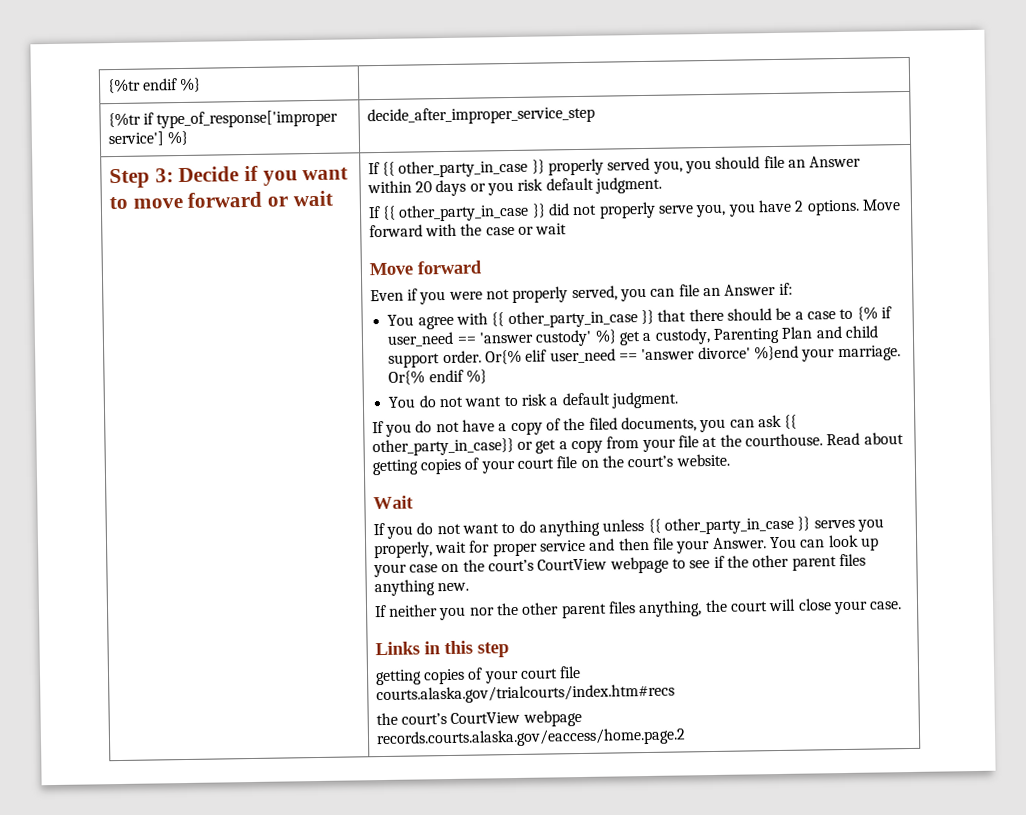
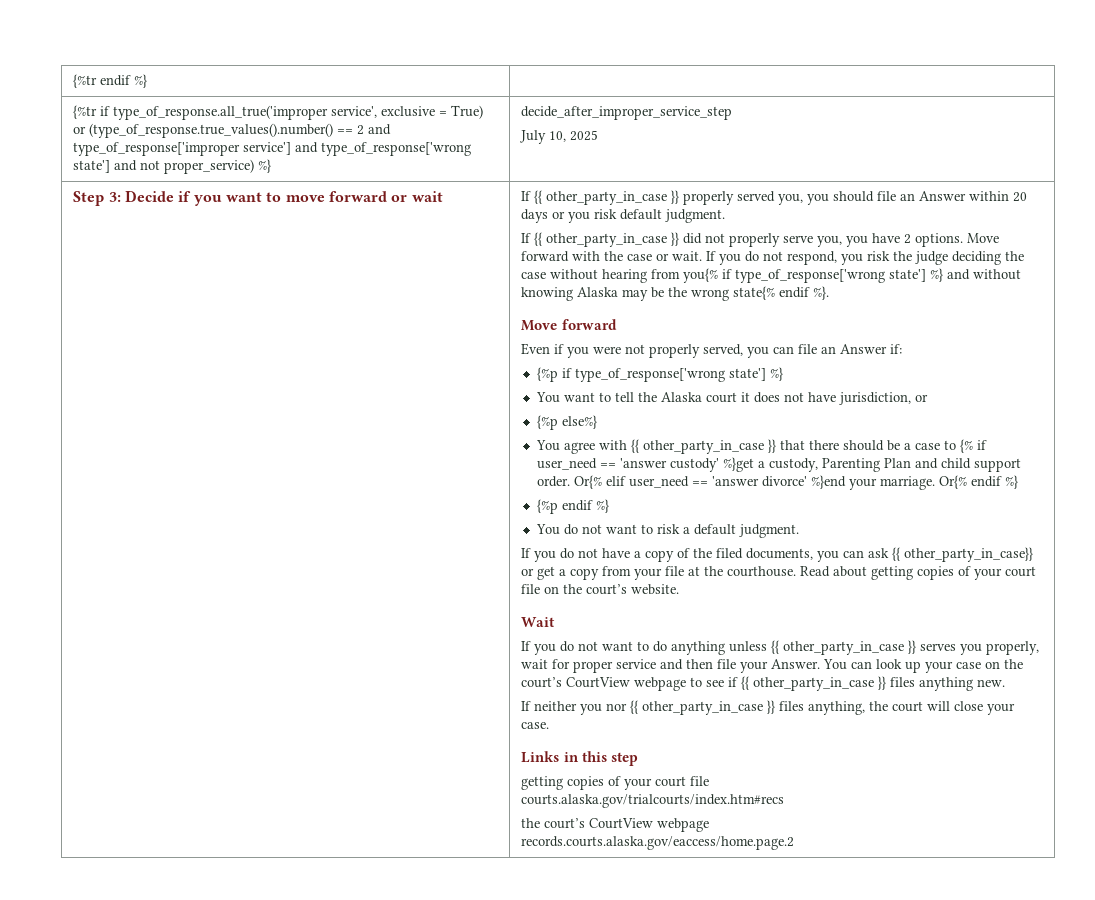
- {%tr if type_of_response['improper service'] %} | decide_after_improper_service_step
+ {%tr if type_of_response.all_true('improper service', exclusive = True) or (type_of_response.true_values().number() == 2 and type_of_response['improper service'] and type_of_response['wrong state'] and not proper_service) %} | decide_after_improper_service_step
+ July 10, 2025
- Move forward with the case or wait
+ Move forward with the case or wait. If you do not respond, you risk the judge deciding the case without hearing from you{% if type_of_response['wrong state'] %} and without knowing Alaska may be the wrong state{% endif %}.
+ {%p if type_of_response['wrong state'] %}
+ You want to tell the Alaska court it does not have jurisdiction, or
+ {%p else%}
- You agree with {{ other_party_in_case }} that there should be a case to {% if user_need == 'answer custody' %} get a custody, Parenting Plan and child support order.
+ You agree with {{ other_party_in_case }} that there should be a case to {% if user_need == 'answer custody' %}get a custody, Parenting Plan and child support order.
+ {%p endif %}
- You can look up your case on the court’s CourtView webpage to see if the other parent files anything new.
+ You can look up your case on the court’s CourtView webpage to see if {{ other_party_in_case }} files anything new.
- If neither you nor the other parent files anything, the court will close your case.
+ If neither you nor {{ other_party_in_case }} files anything, the court will close your case.

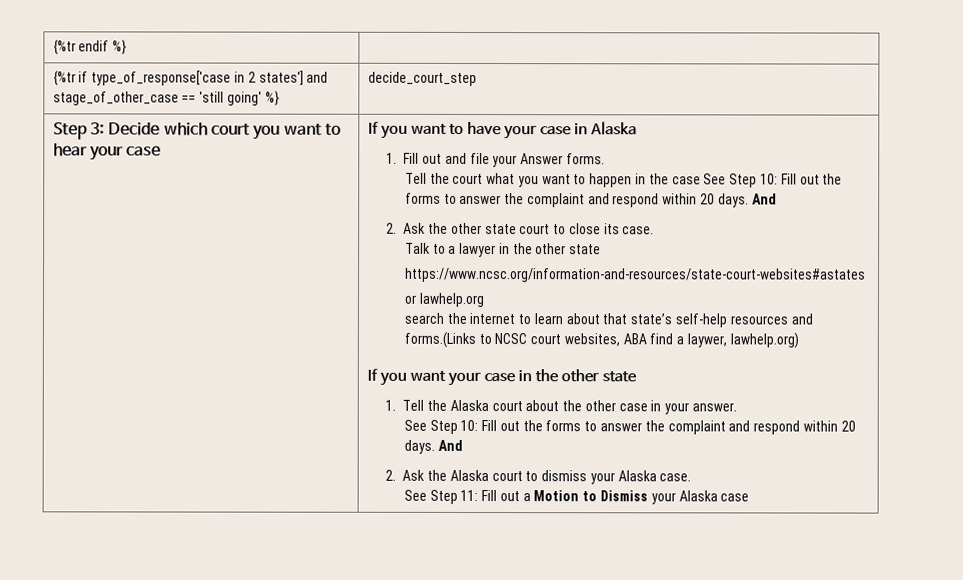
- {%tr if type_of_response.all_true('improper service', exclusive = True) or (type_of_response.true_values().number() == 2 and type_of_response['improper service'] and type_of_response['wrong state'] and not proper_service) %} | decide_after_improper_service_step
- July 10, 2025
+ {%tr if type_of_response['case in 2 states'] and stage_of_other_case == 'still going' %} | decide_court_step
- Step 3: Decide if you want to move forward or wait | If {{ other_party_in_case }} properly served you, you should file an Answer within 20 days or you risk default judgment.
- If {{ other_party_in_case }} did not properly serve you, you have 2 options. Move forward with the case or wait. If you do not respond, you risk the judge deciding the case without hearing from you{% if type_of_response['wrong state'] %} and without knowing Alaska may be the wrong state{% endif %}.
- Move forward
- Even if you were not properly served, you can file an Answer if:
- {%p if type_of_response['wrong state'] %}
- You want to tell the Alaska court it does not have jurisdiction, or
- {%p else%}
- You agree with {{ other_party_in_case }} that there should be a case to {% if user_need == 'answer custody' %}get a custody, Parenting Plan and child support order. Or{% elif user_need == 'answer divorce' %}end your marriage. Or{% endif %}
- {%p endif %}
- You do not want to risk a default judgment.
- If you do not have a copy of the filed documents, you can ask {{ other_party_in_case}} or get a copy from your file at the courthouse. Read about getting copies of your court file on the court’s website.
- Wait
- If you do not want to do anything unless {{ other_party_in_case }} serves you properly, wait for proper service and then file your Answer. You can look up your case on the court’s CourtView webpage to see if {{ other_party_in_case }} files anything new.
- If neither you nor {{ other_party_in_case }} files anything, the court will close your case.
- Links in this step
- getting copies of your court file
- courts.alaska.gov/trialcourts/index.htm#recs
- the court’s CourtView webpage
- records.courts.alaska.gov/eaccess/home.page.2
+ Step 3: Decide which court you want to hear your case | If you want to have your case in Alaska
+ 1. Fill out and file your Answer forms.
+ Tell the court what you want to happen in the case See Step 10: Fill out the forms to answer the complaint and respond within 20 days. And
+ 2. Ask the other state court to close its case.
+ Talk to a lawyer in the other state
+ https://www.ncsc.org/information-and-resources/state-court-websites#astates
+ or lawhelp.org
+ search the internet to learn about that state’s self-help resources and forms.(Links to NCSC court websites, ABA find a laywer, lawhelp.org)
+ If you want your case in the other state
+ 1. Tell the Alaska court about the other case in your answer.
+ See Step 10: Fill out the forms to answer the complaint and respond within 20 days. And
+ 2. Ask the Alaska court to dismiss your Alaska case.
+ See Step 11: Fill out a Motion to Dismiss your Alaska case

